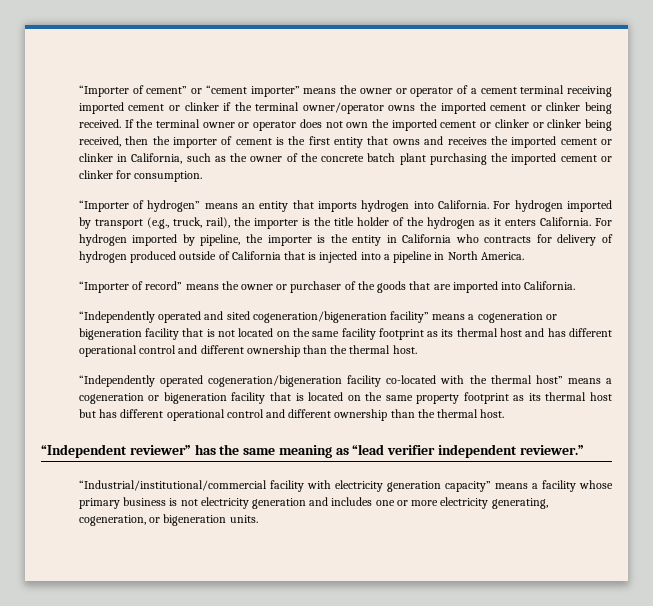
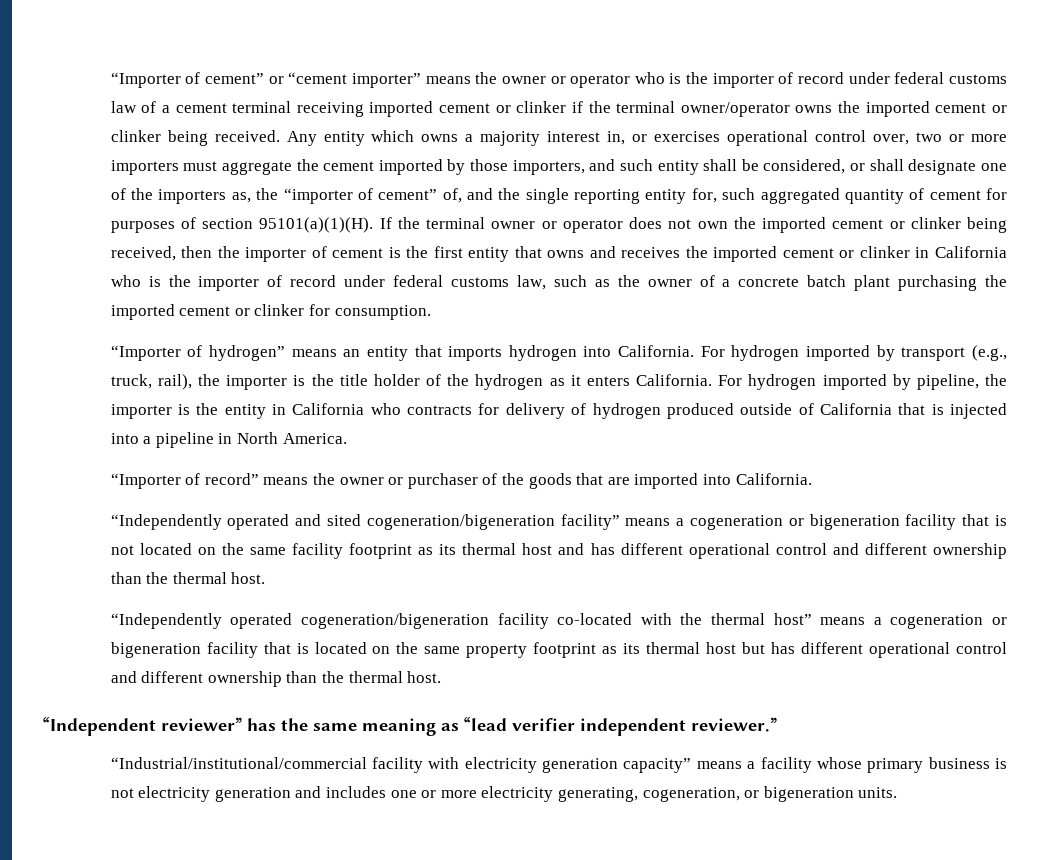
- “Importer of cement” or “cement importer” means the owner or operator of a cement terminal receiving imported cement or clinker if the terminal owner/operator owns the imported cement or clinker being received.
+ “Importer of cement” or “cement importer” means the owner or operator who is the importer of record under federal customs law of a cement terminal receiving imported cement or clinker if the terminal owner/operator owns the imported cement or clinker being received.
+ Any entity which owns a majority interest in, or exercises operational control over, two or more importers must aggregate the cement imported by those importers, and such entity shall be considered, or shall designate one of the importers as, the “importer of cement” of, and the single reporting entity for, such aggregated quantity of cement for purposes of section 95101(a)(1)(H).
- If the terminal owner or operator does not own the imported cement or clinker or clinker being received, then the importer of cement is the first entity that owns and receives the imported cement or clinker in California, such as the owner of the concrete batch plant purchasing the imported cement or clinker for consumption.
+ If the terminal owner or operator does not own the imported cement or clinker being received, then the importer of cement is the first entity that owns and receives the imported cement or clinker in California who is the importer of record under federal customs law, such as the owner of a concrete batch plant purchasing the imported cement or clinker for consumption.

